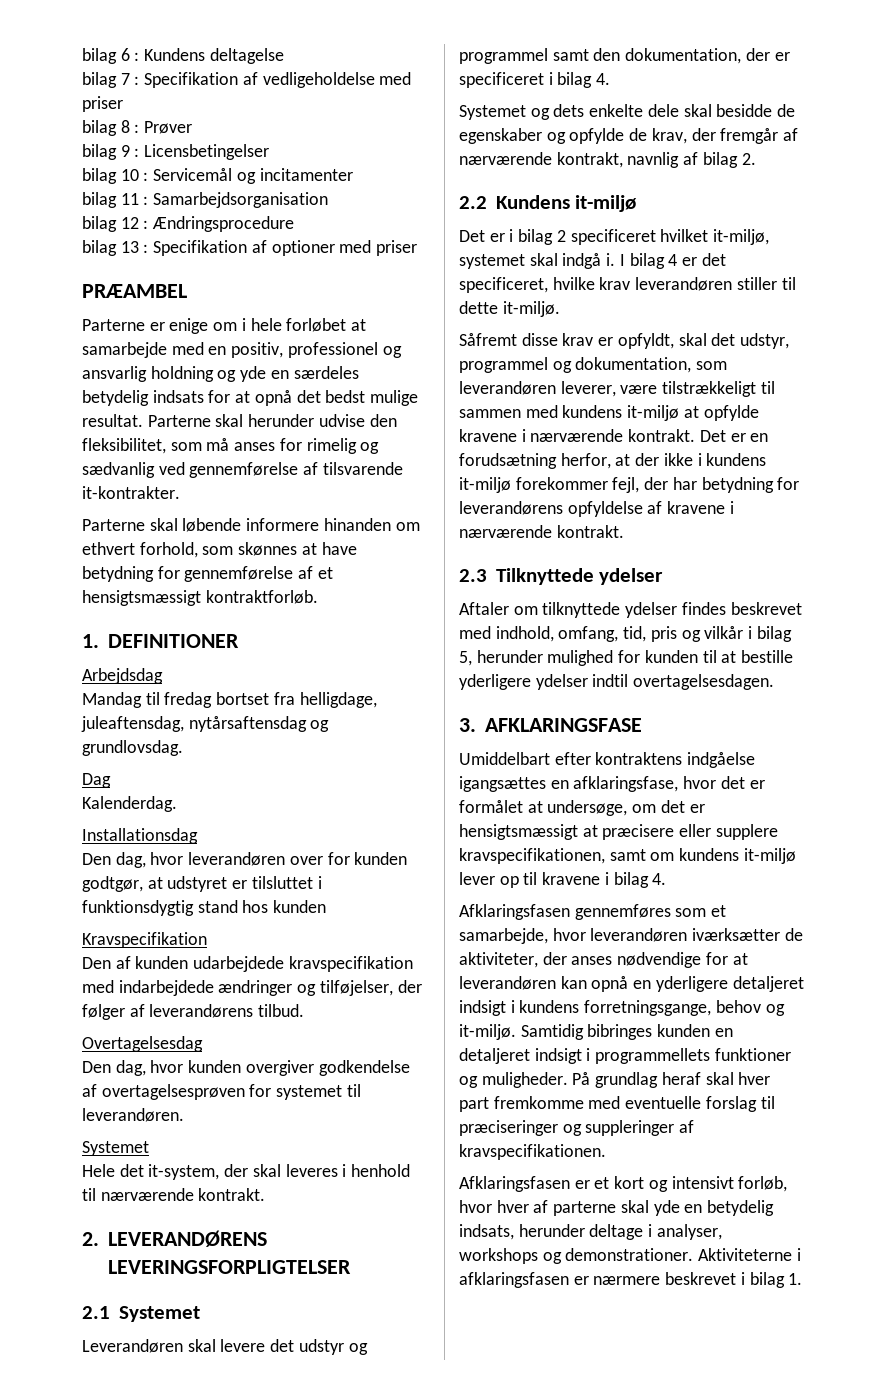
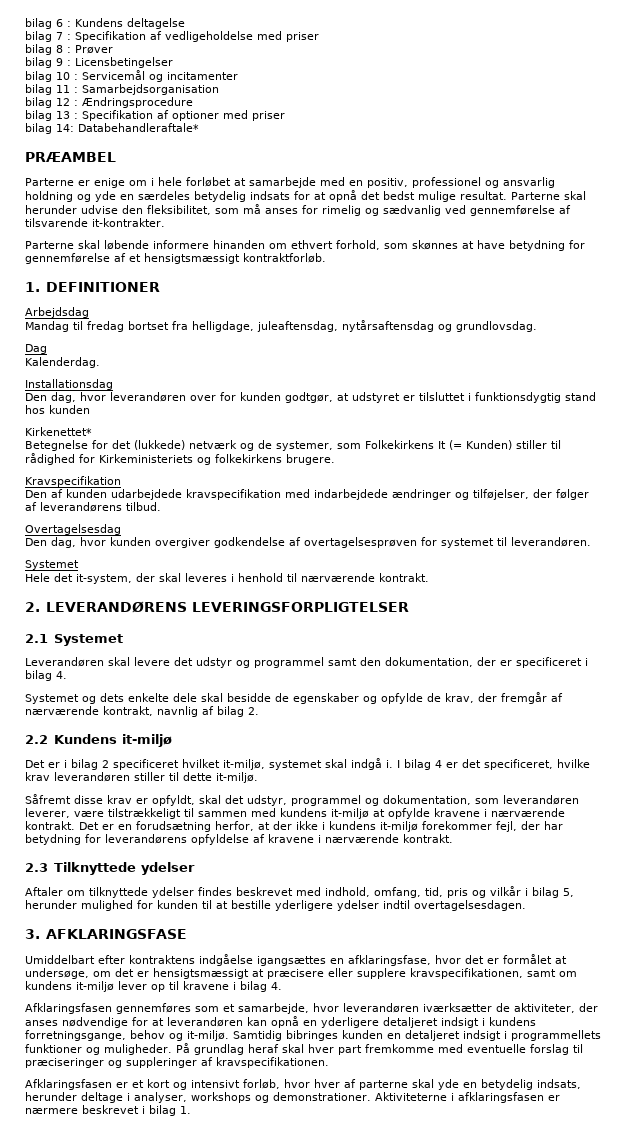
+ bilag 14: Databehandleraftale*
+ Kirkenettet*
+ Betegnelse for det (lukkede) netværk og de systemer, som Folkekirkens It (= Kunden) stiller til rådighed for Kirkeministeriets og folkekirkens brugere.

